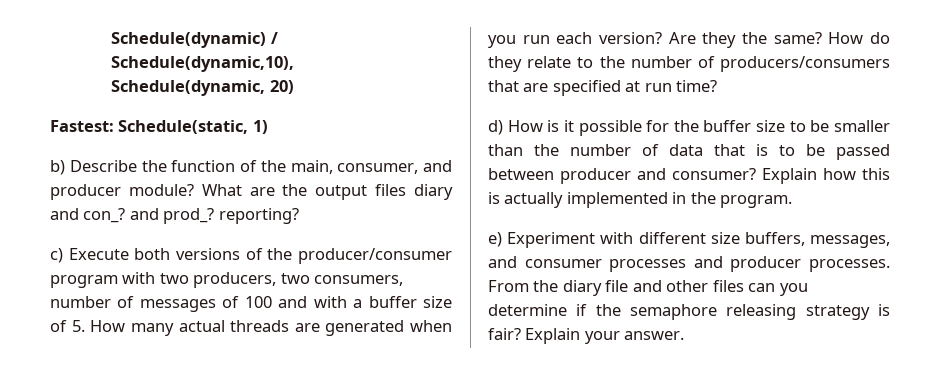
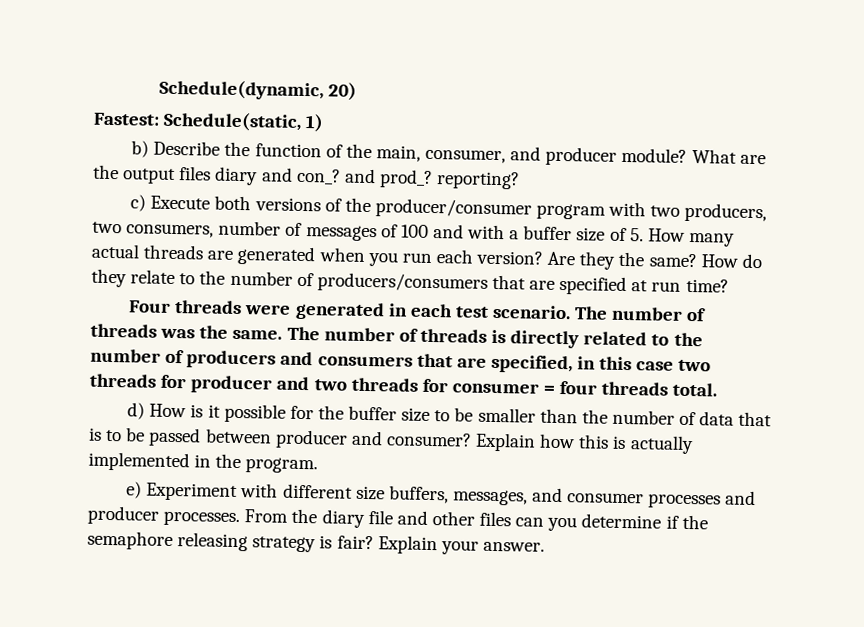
- Schedule(dynamic) / Schedule(dynamic,10), Schedule(dynamic, 20)
+ Schedule(dynamic, 20)
+ Four threads were generated in each test scenario. The number of threads was the same. The number of threads is directly related to the number of producers and consumers that are specified, in this case two threads for producer and two threads for consumer = four threads total.

